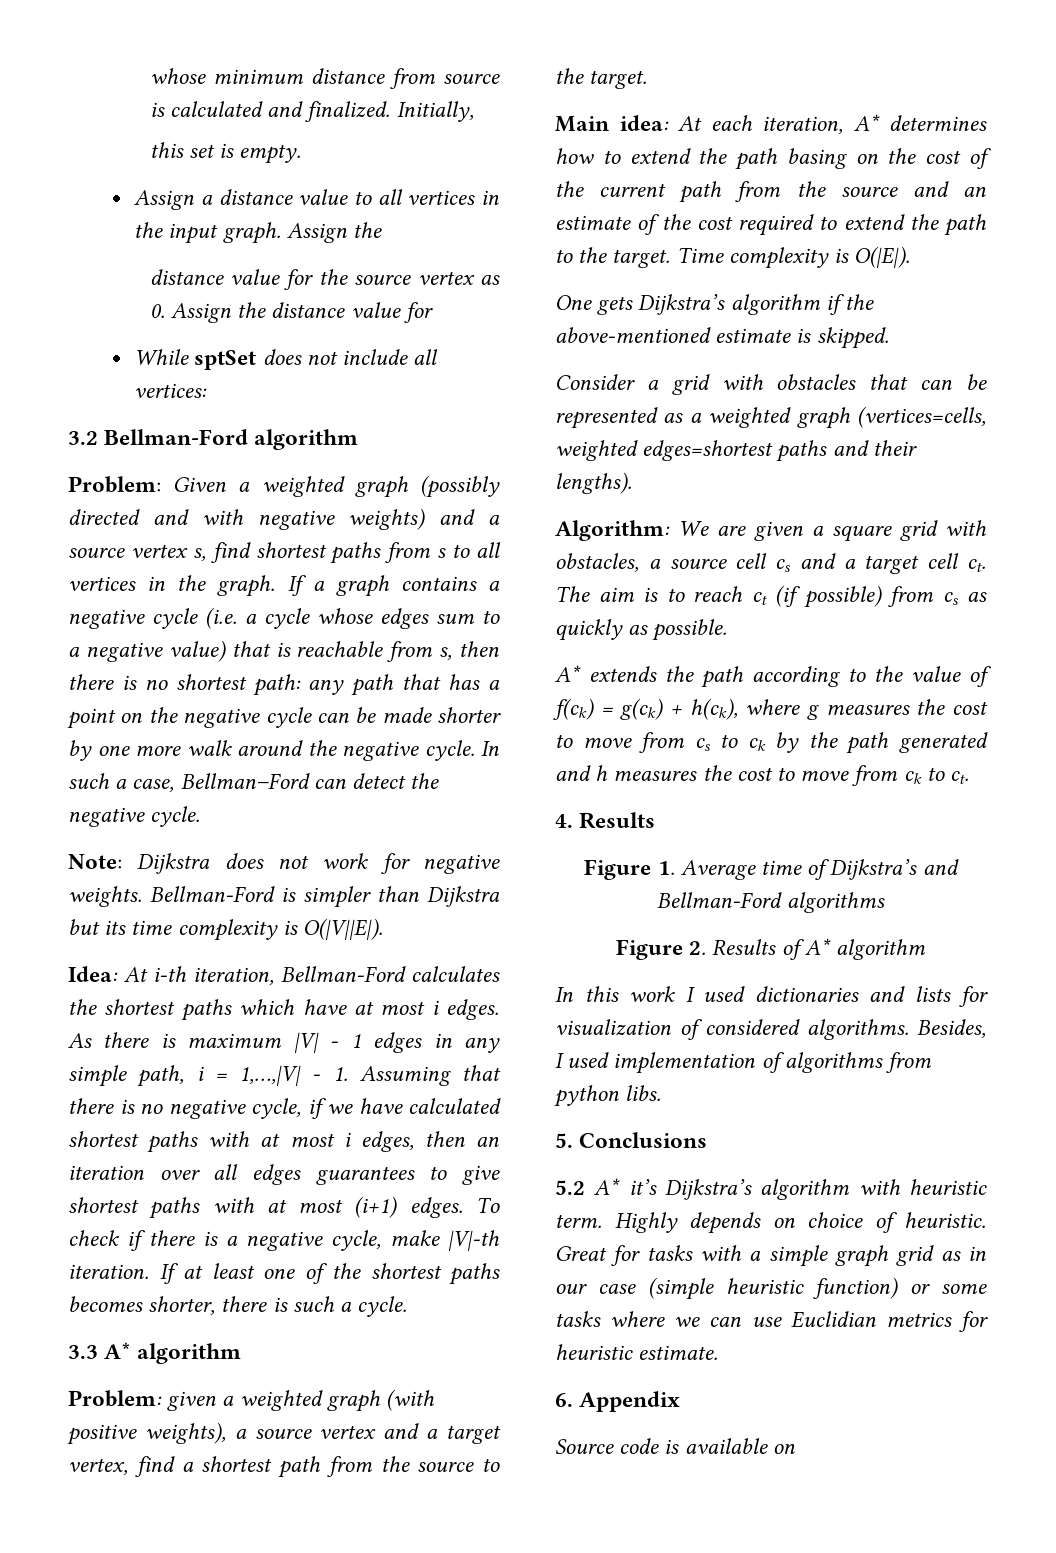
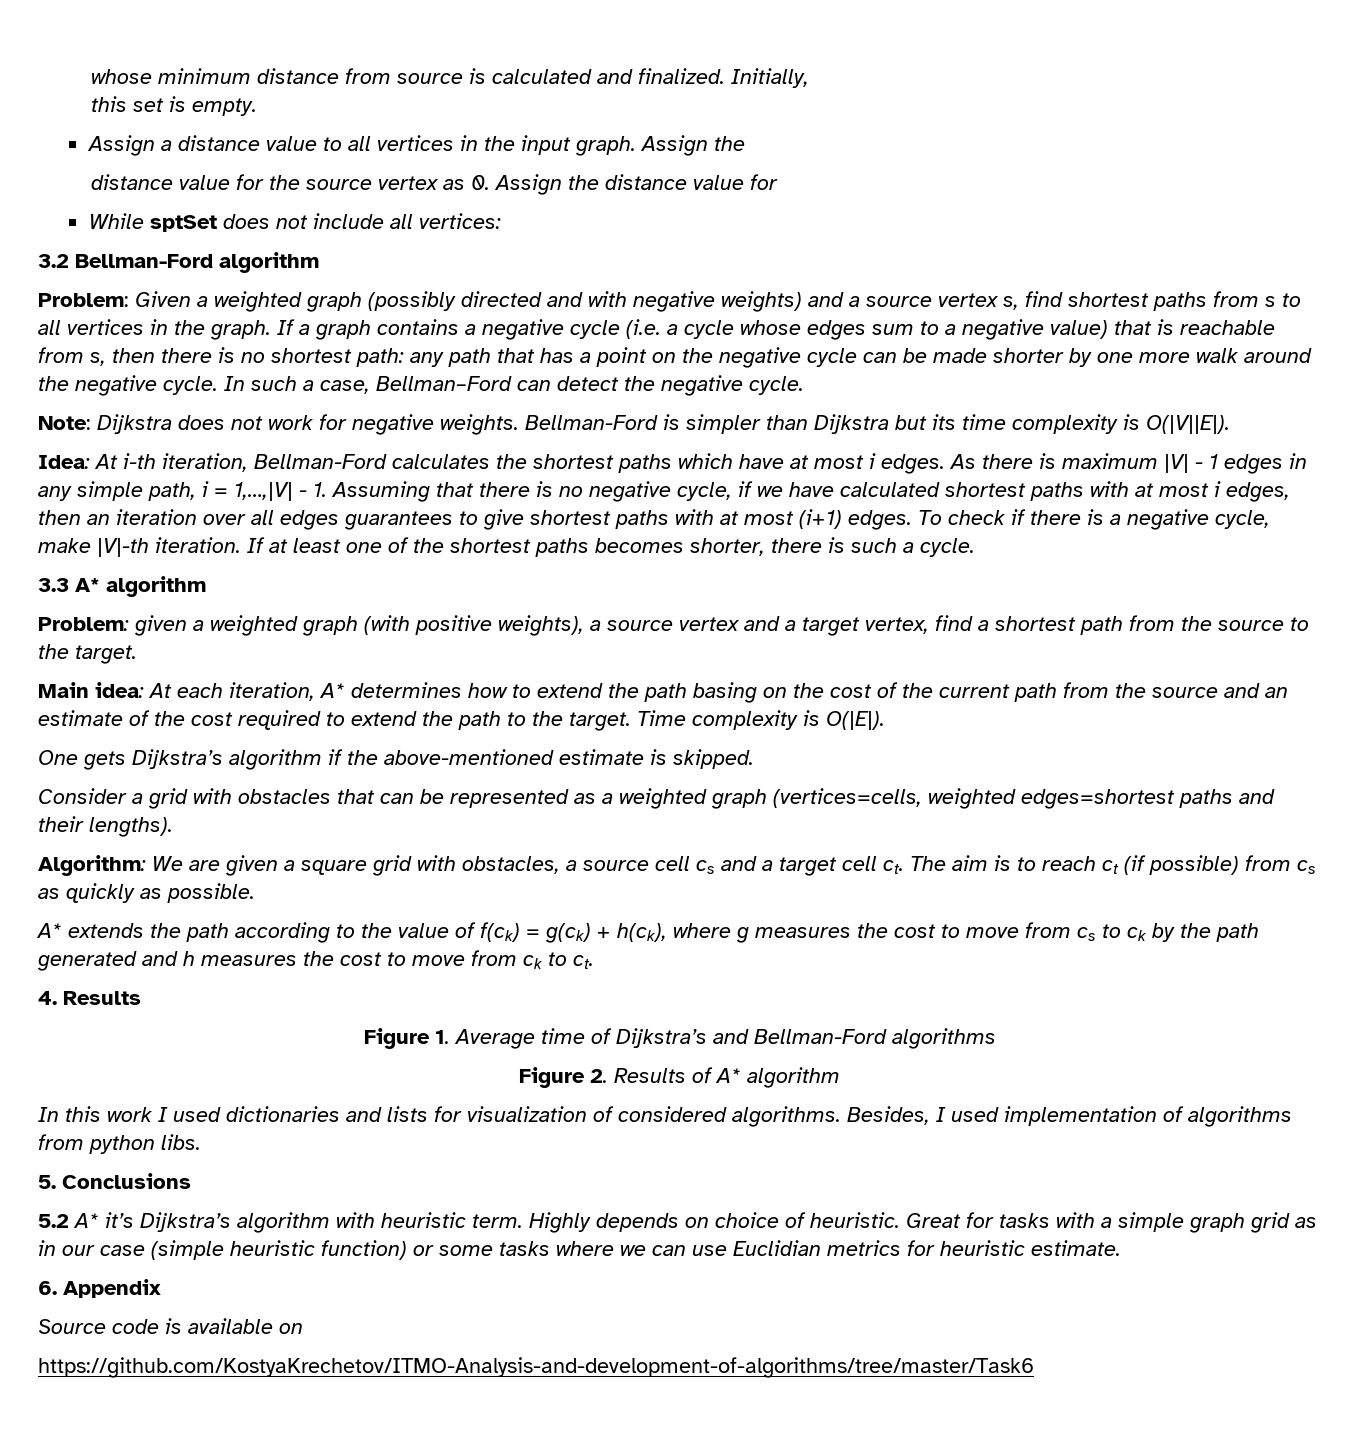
+ https://github.com/KostyaKrechetov/ITMO-Analysis-and-development-of-algorithms/tree/master/Task6

